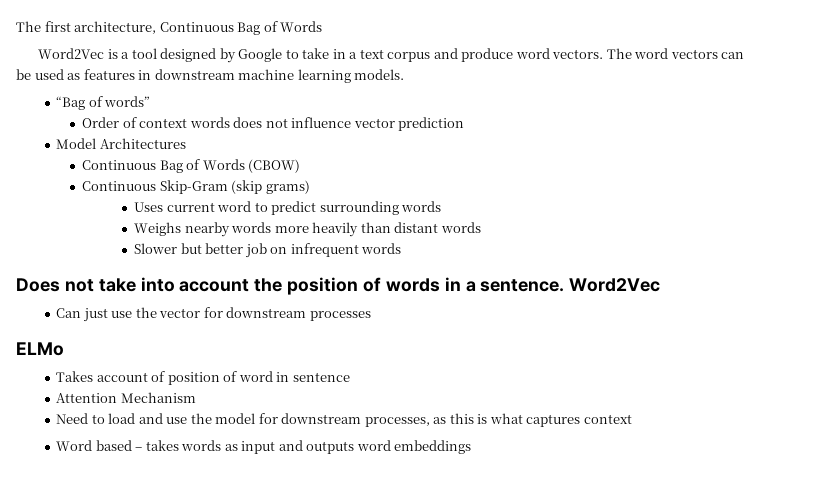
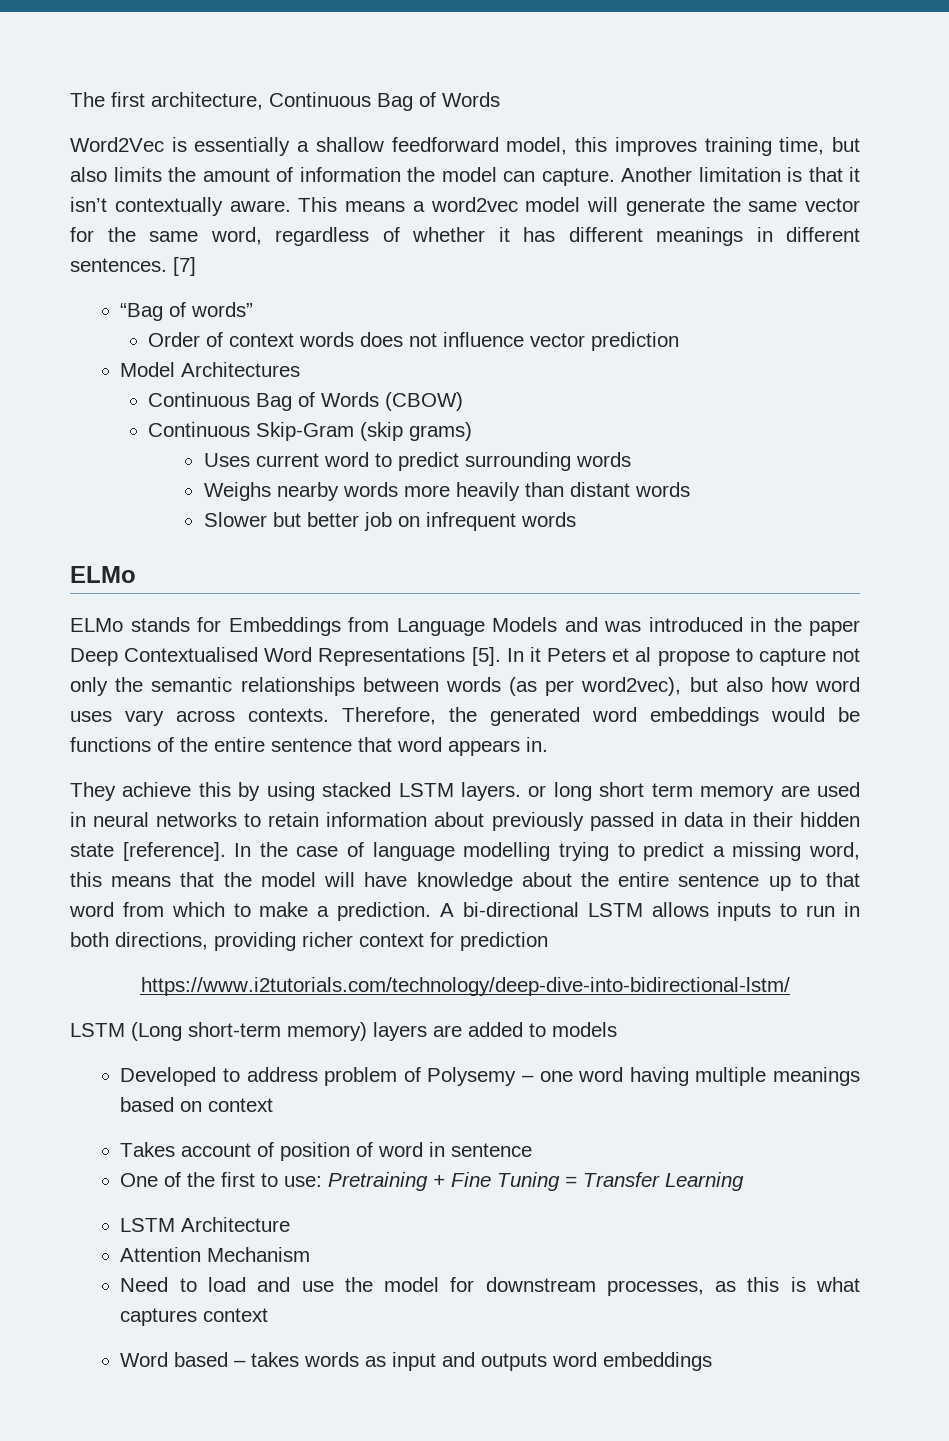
- Word2Vec is a tool designed by Google to take in a text corpus and produce word vectors. The word vectors can be used as features in downstream machine learning models.
+ Word2Vec is essentially a shallow feedforward model, this improves training time, but also limits the amount of information the model can capture. Another limitation is that it isn’t contextually aware. This means a word2vec model will generate the same vector for the same word, regardless of whether it has different meanings in different sentences. [7]
  Slower but better job on infrequent words
- Does not take into account the position of words in a sentence. Word2Vec
- Can just use the vector for downstream processes
  ELMo
+ ELMo stands for Embeddings from Language Models and was introduced in the paper Deep Contextualised Word Representations [5]. In it Peters et al propose to capture not only the semantic relationships between words (as per word2vec), but also how word uses vary across contexts. Therefore, the generated word embeddings would be functions of the entire sentence that word appears in.
+ They achieve this by using stacked LSTM layers. or long short term memory are used in neural networks to retain information about previously passed in data in their hidden state [reference]. In the case of language modelling trying to predict a missing word, this means that the model will have knowledge about the entire sentence up to that word from which to make a prediction. A bi-directional LSTM allows inputs to run in both directions, providing richer context for prediction
+ https://www.i2tutorials.com/technology/deep-dive-into-bidirectional-lstm/
+ LSTM (Long short-term memory) layers are added to models
+ Developed to address problem of Polysemy – one word having multiple meanings based on context
+ One of the first to use: Pretraining + Fine Tuning = Transfer Learning
+ LSTM Architecture

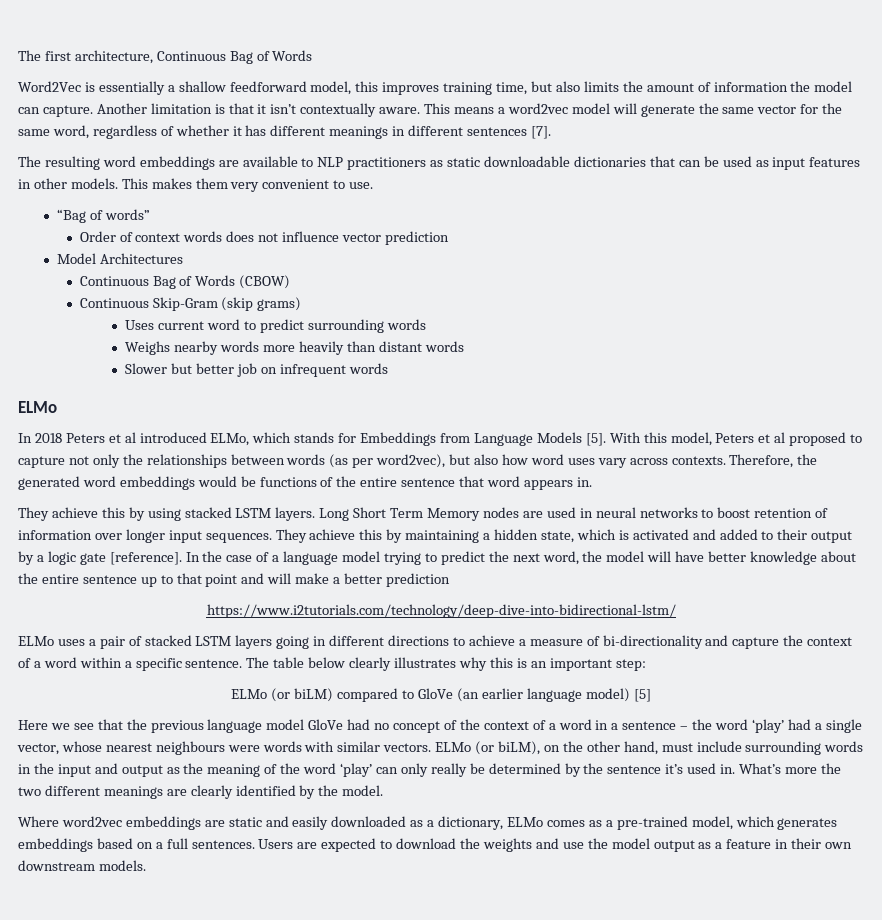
- This means a word2vec model will generate the same vector for the same word, regardless of whether it has different meanings in different sentences. [7]
+ This means a word2vec model will generate the same vector for the same word, regardless of whether it has different meanings in different sentences [7].
+ The resulting word embeddings are available to NLP practitioners as static downloadable dictionaries that can be used as input features in other models. This makes them very convenient to use.
- ELMo stands for Embeddings from Language Models and was introduced in the paper Deep Contextualised Word Representations [5]. In it Peters et al propose to capture not only the semantic relationships between words (as per word2vec), but also how word uses vary across contexts.
+ In 2018 Peters et al introduced ELMo, which stands for Embeddings from Language Models [5]. With this model, Peters et al proposed to capture not only the relationships between words (as per word2vec), but also how word uses vary across contexts.
- They achieve this by using stacked LSTM layers. or long short term memory are used in neural networks to retain information about previously passed in data in their hidden state [reference].
+ They achieve this by using stacked LSTM layers. Long Short Term Memory nodes are used in neural networks to boost retention of information over longer input sequences. They achieve this by maintaining a hidden state, which is activated and added to their output by a logic gate [reference].
- In the case of language modelling trying to predict a missing word, this means that the model will have knowledge about the entire sentence up to that word from which to make a prediction. A bi-directional LSTM allows inputs to run in both directions, providing richer context for prediction
+ In the case of a language model trying to predict the next word, the model will have better knowledge about the entire sentence up to that point and will make a better prediction
  https://www.i2tutorials.com/technology/deep-dive-into-bidirectional-lstm/
- LSTM (Long short-term memory) layers are added to models
- Developed to address problem of Polysemy – one word having multiple meanings based on context
- Takes account of position of word in sentence
- One of the first to use: Pretraining + Fine Tuning = Transfer Learning
- LSTM Architecture
- Attention Mechanism
- Need to load and use the model for downstream processes, as this is what captures context
- Word based – takes words as input and outputs word embeddings
+ ELMo uses a pair of stacked LSTM layers going in different directions to achieve a measure of bi-directionality and capture the context of a word within a specific sentence. The table below clearly illustrates why this is an important step:
+ ELMo (or biLM) compared to GloVe (an earlier language model) [5]
+ Here we see that the previous language model GloVe had no concept of the context of a word in a sentence – the word ‘play’ had a single vector, whose nearest neighbours were words with similar vectors. ELMo (or biLM), on the other hand, must include surrounding words in the input and output as the meaning of the word ‘play’ can only really be determined by the sentence it’s used in. What’s more the two different meanings are clearly identified by the model.
+ Where word2vec embeddings are static and easily downloaded as a dictionary, ELMo comes as a pre-trained model, which generates embeddings based on a full sentences. Users are expected to download the weights and use the model output as a feature in their own downstream models.

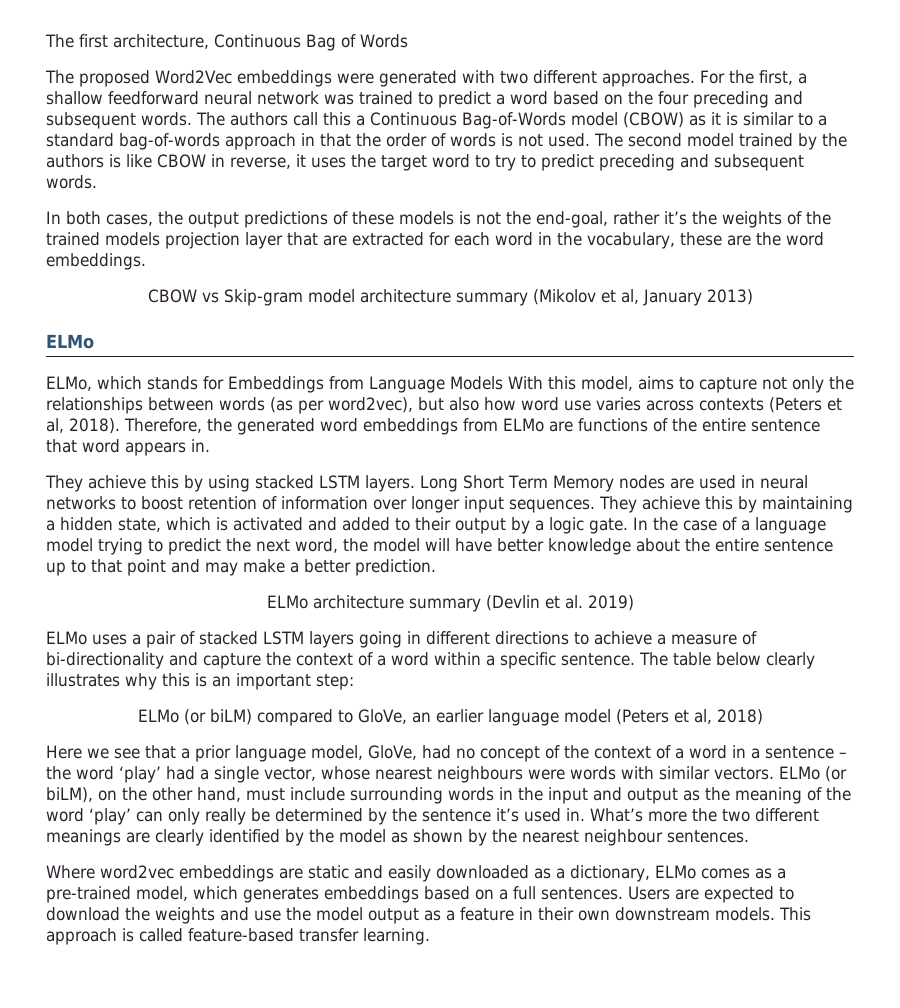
- Word2Vec is essentially a shallow feedforward model, this improves training time, but also limits the amount of information the model can capture. Another limitation is that it isn’t contextually aware. This means a word2vec model will generate the same vector for the same word, regardless of whether it has different meanings in different sentences [7].
- The resulting word embeddings are available to NLP practitioners as static downloadable dictionaries that can be used as input features in other models. This makes them very convenient to use.
- “Bag of words”
- Order of context words does not influence vector prediction
- Model Architectures
- Continuous Bag of Words (CBOW)
- Continuous Skip-Gram (skip grams)
- Uses current word to predict surrounding words
- Weighs nearby words more heavily than distant words
- Slower but better job on infrequent words
+ The proposed Word2Vec embeddings were generated with two different approaches. For the first, a shallow feedforward neural network was trained to predict a word based on the four preceding and subsequent words. The authors call this a Continuous Bag-of-Words model (CBOW) as it is similar to a standard bag-of-words approach in that the order of words is not used. The second model trained by the authors is like CBOW in reverse, it uses the target word to try to predict preceding and subsequent words.
+ In both cases, the output predictions of these models is not the end-goal, rather it’s the weights of the trained models projection layer that are extracted for each word in the vocabulary, these are the word embeddings.
+ CBOW vs Skip-gram model architecture summary (Mikolov et al, January 2013)
  ELMo
- In 2018 Peters et al introduced ELMo, which stands for Embeddings from Language Models [5]. With this model, Peters et al proposed to capture not only the relationships between words (as per word2vec), but also how word uses vary across contexts.
+ ELMo, which stands for Embeddings from Language Models With this model, aims to capture not only the relationships between words (as per word2vec), but also how word use varies across contexts (Peters et al, 2018).
- Therefore, the generated word embeddings would be functions of the entire sentence that word appears in.
+ Therefore, the generated word embeddings from ELMo are functions of the entire sentence that word appears in.
- They achieve this by maintaining a hidden state, which is activated and added to their output by a logic gate [reference].
+ They achieve this by maintaining a hidden state, which is activated and added to their output by a logic gate.
- In the case of a language model trying to predict the next word, the model will have better knowledge about the entire sentence up to that point and will make a better prediction
- https://www.i2tutorials.com/technology/deep-dive-into-bidirectional-lstm/
+ In the case of a language model trying to predict the next word, the model will have better knowledge about the entire sentence up to that point and may make a better prediction.
+ ELMo architecture summary (Devlin et al. 2019)
- ELMo (or biLM) compared to GloVe (an earlier language model) [5]
+ ELMo (or biLM) compared to GloVe, an earlier language model (Peters et al, 2018)
- Here we see that the previous language model GloVe had no concept of the context of a word in a sentence – the word ‘play’ had a single vector, whose nearest neighbours were words with similar vectors.
+ Here we see that a prior language model, GloVe, had no concept of the context of a word in a sentence – the word ‘play’ had a single vector, whose nearest neighbours were words with similar vectors.
- What’s more the two different meanings are clearly identified by the model.
+ What’s more the two different meanings are clearly identified by the model as shown by the nearest neighbour sentences.
+ This approach is called feature-based transfer learning.

